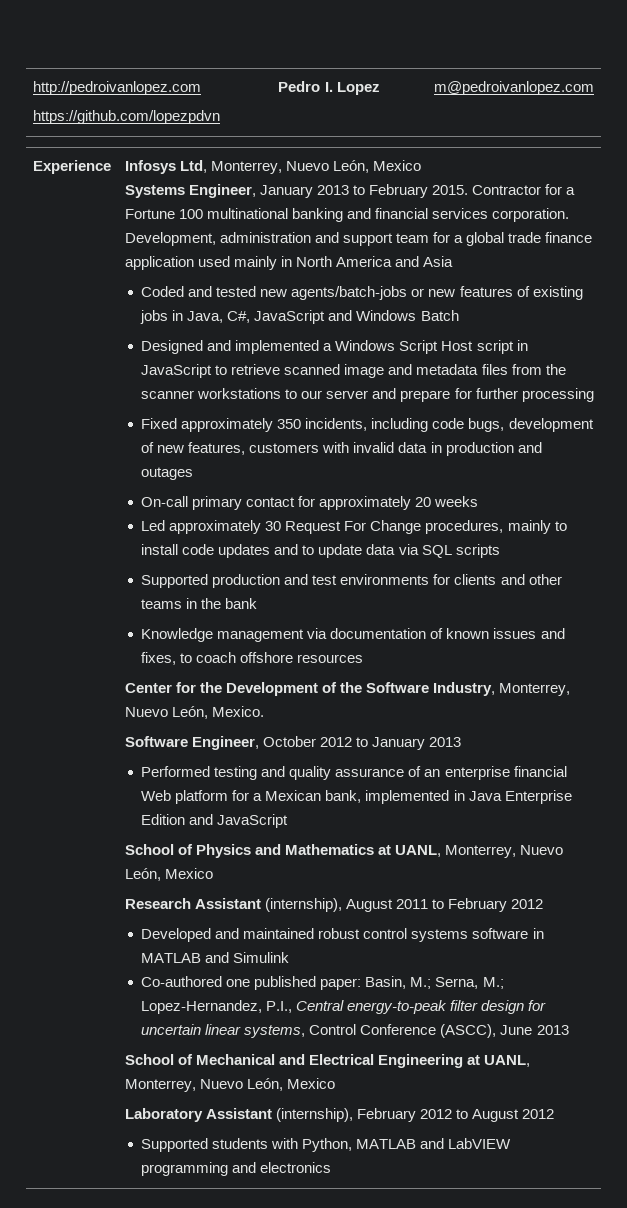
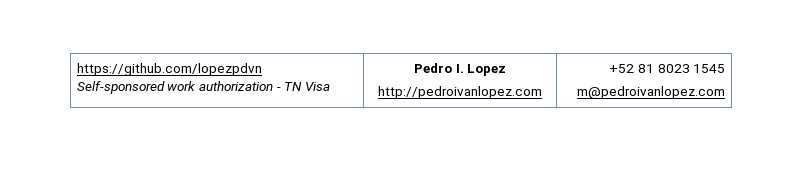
- http://pedroivanlopez.com
- https://github.com/lopezpdvn | Pedro I. Lopez | m@pedroivanlopez.com
- Experience | Infosys Ltd, Monterrey, Nuevo León, Mexico
- Systems Engineer, January 2013 to February 2015. Contractor for a Fortune 100 multinational banking and financial services corporation. Development, administration and support team for a global trade finance application used mainly in North America and Asia
- Coded and tested new agents/batch-jobs or new features of existing jobs in Java, C#, JavaScript and Windows Batch
- Designed and implemented a Windows Script Host script in JavaScript to retrieve scanned image and metadata files from the scanner workstations to our server and prepare for further processing
- Fixed approximately 350 incidents, including code bugs, development of new features, customers with invalid data in production and outages
- On-call primary contact for approximately 20 weeks
- Led approximately 30 Request For Change procedures, mainly to install code updates and to update data via SQL scripts
- Supported production and test environments for clients and other teams in the bank
- Knowledge management via documentation of known issues and fixes, to coach offshore resources
- Center for the Development of the Software Industry, Monterrey, Nuevo León, Mexico.
- Software Engineer, October 2012 to January 2013
- Performed testing and quality assurance of an enterprise financial Web platform for a Mexican bank, implemented in Java Enterprise Edition and JavaScript
- School of Physics and Mathematics at UANL, Monterrey, Nuevo León, Mexico
- Research Assistant (internship), August 2011 to February 2012
- Developed and maintained robust control systems software in MATLAB and Simulink
- Co-authored one published paper: Basin, M.; Serna, M.; Lopez-Hernandez, P.I., Central energy-to-peak filter design for uncertain linear systems, Control Conference (ASCC), June 2013
- School of Mechanical and Electrical Engineering at UANL, Monterrey, Nuevo León, Mexico
- Laboratory Assistant (internship), February 2012 to August 2012
- Supported students with Python, MATLAB and LabVIEW programming and electronics
+ https://github.com/lopezpdvn
+ Self-sponsored work authorization - TN Visa | Pedro I. Lopez
+ http://pedroivanlopez.com | +52 81 8023 1545
+ m@pedroivanlopez.com

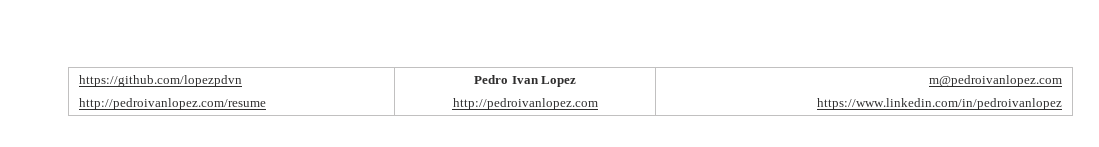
  https://github.com/lopezpdvn
- Self-sponsored work authorization - TN Visa | Pedro I. Lopez
- http://pedroivanlopez.com | +52 81 8023 1545
- m@pedroivanlopez.com
+ http://pedroivanlopez.com/resume | Pedro Ivan Lopez
+ http://pedroivanlopez.com | m@pedroivanlopez.com
+ https://www.linkedin.com/in/pedroivanlopez

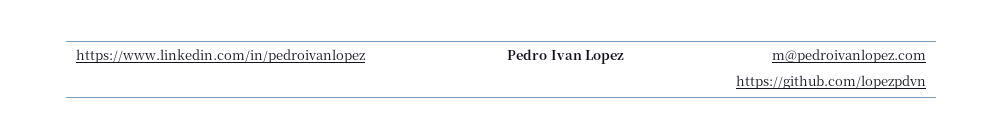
+ https://www.linkedin.com/in/pedroivanlopez | Pedro Ivan Lopez | m@pedroivanlopez.com
  https://github.com/lopezpdvn
- http://pedroivanlopez.com/resume | Pedro Ivan Lopez
- http://pedroivanlopez.com | m@pedroivanlopez.com
- https://www.linkedin.com/in/pedroivanlopez

